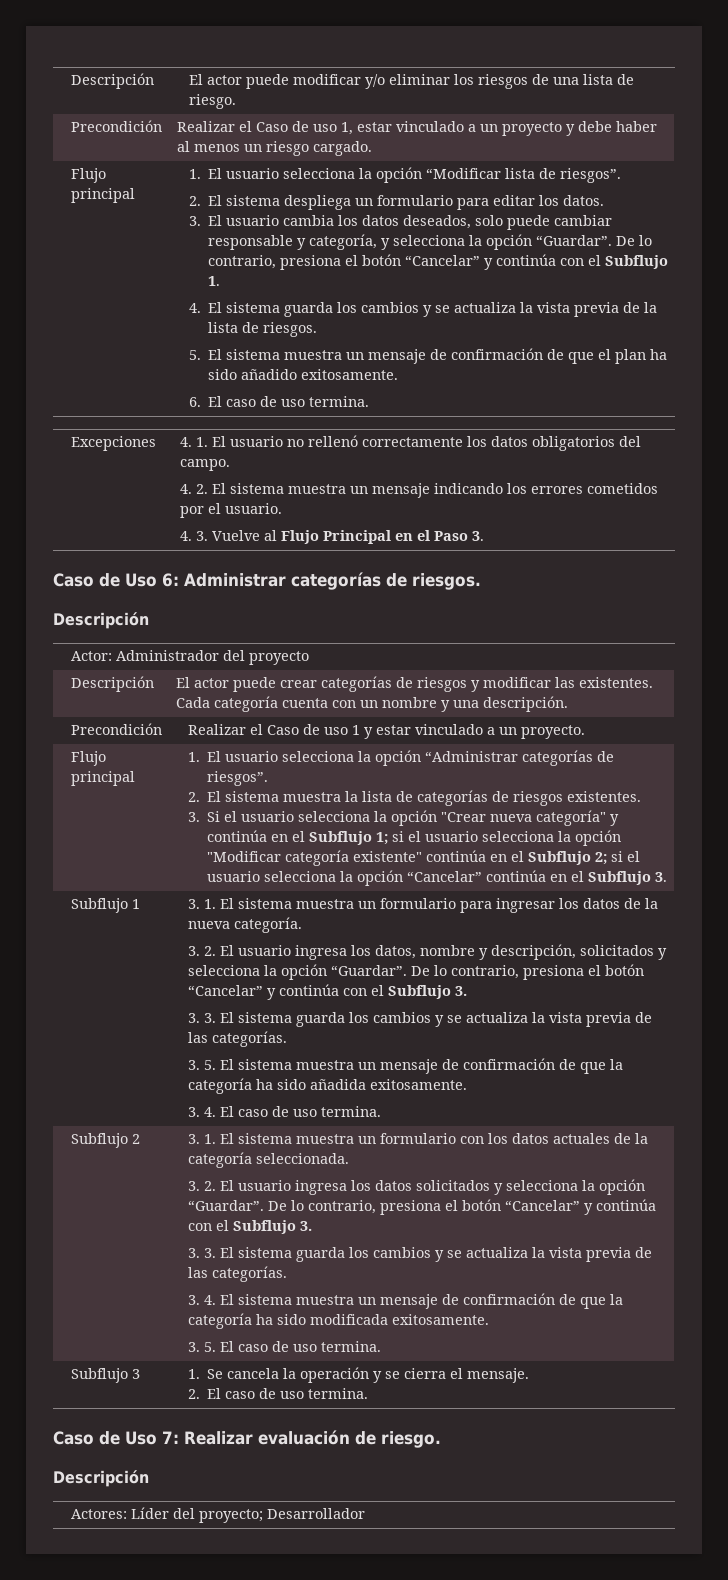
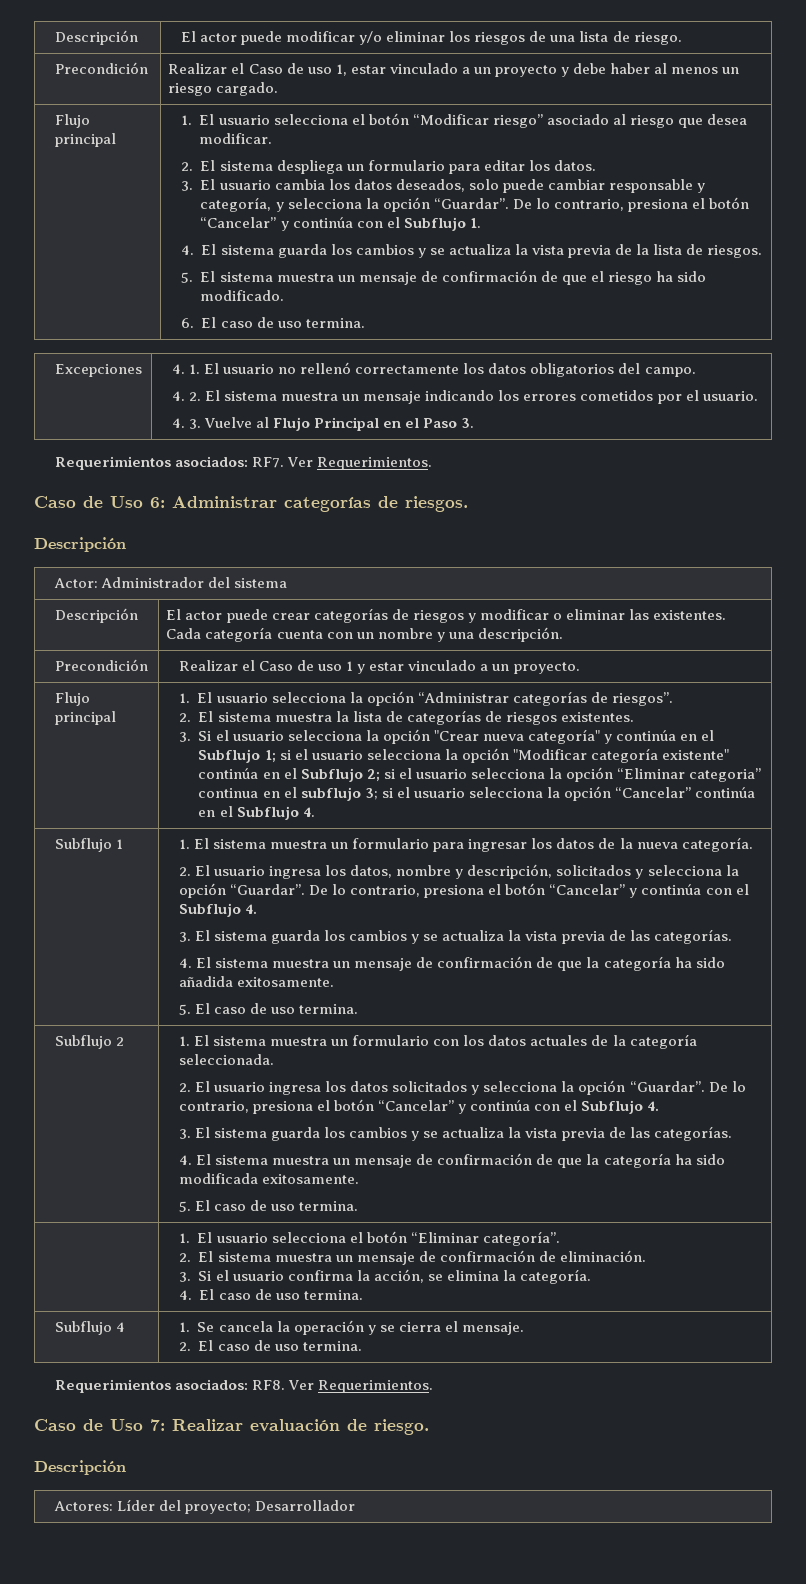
- 1. El usuario selecciona la opción “Modificar lista de riesgos”.
+ 1. El usuario selecciona el botón “Modificar riesgo” asociado al riesgo que desea modificar.
- 5. El sistema muestra un mensaje de confirmación de que el plan ha sido añadido exitosamente.
+ 5. El sistema muestra un mensaje de confirmación de que el riesgo ha sido modificado.
+ Requerimientos asociados: RF7. Ver Requerimientos.
- Actor: Administrador del proyecto
+ Actor: Administrador del sistema
- Descripción | El actor puede crear categorías de riesgos y modificar las existentes. Cada categoría cuenta con un nombre y una descripción.
+ Descripción | El actor puede crear categorías de riesgos y modificar o eliminar las existentes. Cada categoría cuenta con un nombre y una descripción.
- 3. Si el usuario selecciona la opción "Crear nueva categoría" y continúa en el Subflujo 1; si el usuario selecciona la opción "Modificar categoría existente" continúa en el Subflujo 2; si el usuario selecciona la opción “Cancelar” continúa en el Subflujo 3.
+ 3. Si el usuario selecciona la opción "Crear nueva categoría" y continúa en el Subflujo 1; si el usuario selecciona la opción "Modificar categoría existente" continúa en el Subflujo 2; si el usuario selecciona la opción “Eliminar categoria” continua en el subflujo 3; si el usuario selecciona la opción “Cancelar” continúa en el Subflujo 4.
- 3. 1. El sistema muestra un formulario para ingresar los datos de la nueva categoría.
+ 1. El sistema muestra un formulario para ingresar los datos de la nueva categoría.
- 3. 2. El usuario ingresa los datos, nombre y descripción, solicitados y selecciona la opción “Guardar”. De lo contrario, presiona el botón “Cancelar” y continúa con el Subflujo 3.
- 3. 3. El sistema guarda los cambios y se actualiza la vista previa de las categorías.
+ 2. El usuario ingresa los datos, nombre y descripción, solicitados y selecciona la opción “Guardar”. De lo contrario, presiona el botón “Cancelar” y continúa con el Subflujo 4.
+ 3. El sistema guarda los cambios y se actualiza la vista previa de las categorías.
- 3. 5. El sistema muestra un mensaje de confirmación de que la categoría ha sido añadida exitosamente.
- 3. 4. El caso de uso termina.
+ 4. El sistema muestra un mensaje de confirmación de que la categoría ha sido añadida exitosamente.
+ 5. El caso de uso termina.
- 3. 1. El sistema muestra un formulario con los datos actuales de la categoría seleccionada.
+ 1. El sistema muestra un formulario con los datos actuales de la categoría seleccionada.
- 3. 2. El usuario ingresa los datos solicitados y selecciona la opción “Guardar”. De lo contrario, presiona el botón “Cancelar” y continúa con el Subflujo 3.
- 3. 3. El sistema guarda los cambios y se actualiza la vista previa de las categorías.
+ 2. El usuario ingresa los datos solicitados y selecciona la opción “Guardar”. De lo contrario, presiona el botón “Cancelar” y continúa con el Subflujo 4.
+ 3. El sistema guarda los cambios y se actualiza la vista previa de las categorías.
- 3. 4. El sistema muestra un mensaje de confirmación de que la categoría ha sido modificada exitosamente.
- 3. 5. El caso de uso termina.
- Subflujo 3 | 1. Se cancela la operación y se cierra el mensaje.
+ 4. El sistema muestra un mensaje de confirmación de que la categoría ha sido modificada exitosamente.
+ 5. El caso de uso termina.
+ | 1. El usuario selecciona el botón “Eliminar categoría”.
+ 2. El sistema muestra un mensaje de confirmación de eliminación.
+ 3. Si el usuario confirma la acción, se elimina la categoría.
+ 4. El caso de uso termina.
+ Subflujo 4 | 1. Se cancela la operación y se cierra el mensaje.
+ Requerimientos asociados: RF8. Ver Requerimientos.

